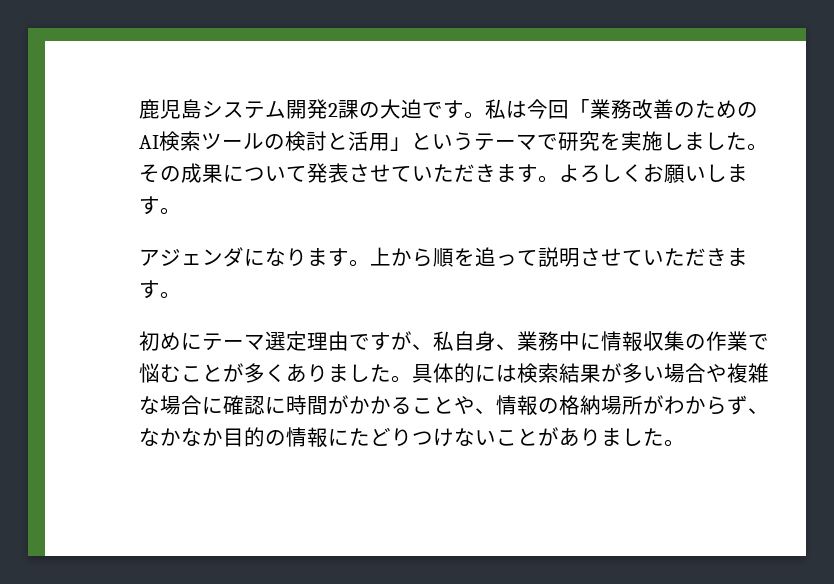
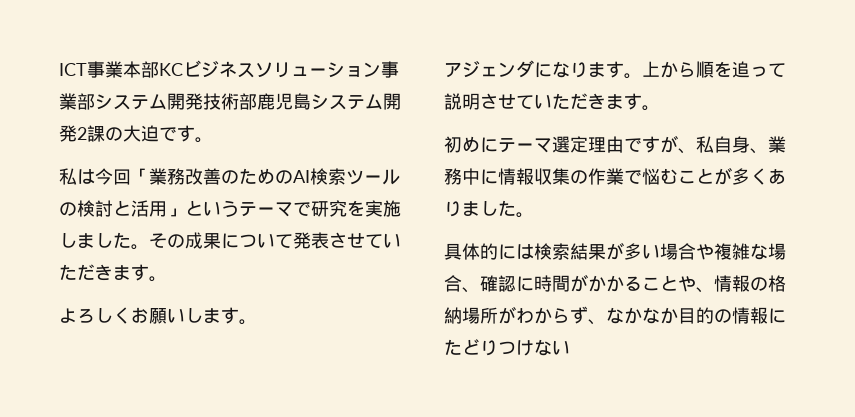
- 鹿児島システム開発2課の大迫です。私は今回「業務改善のためのAI検索ツールの検討と活用」というテーマで研究を実施しました。
+ ICT事業本部KCビジネスソリューション事業部システム開発技術部鹿児島システム開発2課の大迫です。
+ 私は今回「業務改善のためのAI検索ツールの検討と活用」というテーマで研究を実施しました。
- その成果について発表させていただきます。よろしくお願いします。
+ その成果について発表させていただきます。
+ よろしくお願いします。
- 初めにテーマ選定理由ですが、私自身、業務中に情報収集の作業で悩むことが多くありました。具体的には検索結果が多い場合や複雑な場合に確認に時間がかかることや、情報の格納場所がわからず、なかなか目的の情報にたどりつけないことがありました。
+ 初めにテーマ選定理由ですが、私自身、業務中に情報収集の作業で悩むことが多くありました。
+ 具体的には検索結果が多い場合や複雑な場合、確認に時間がかかることや、情報の格納場所がわからず、なかなか目的の情報にたどりつけない

